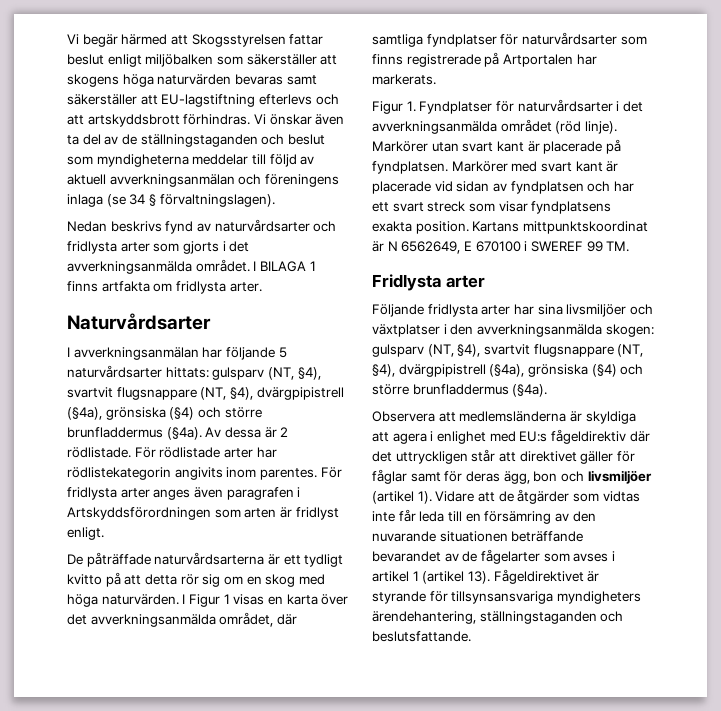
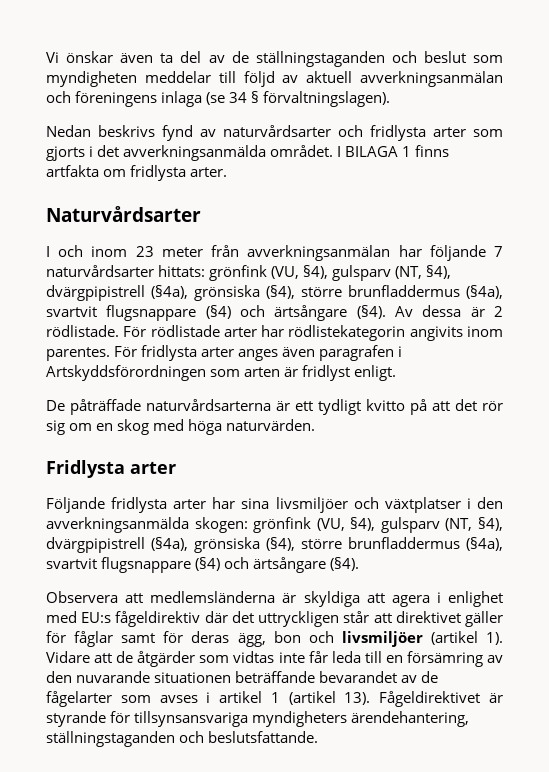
- Vi begär härmed att Skogsstyrelsen fattar beslut enligt miljöbalken som säkerställer att skogens höga naturvärden bevaras samt säkerställer att EU-lagstiftning efterlevs och att artskyddsbrott förhindras. Vi önskar även ta del av de ställningstaganden och beslut som myndigheterna meddelar till följd av aktuell avverkningsanmälan och föreningens inlaga (se 34 § förvaltningslagen).
+ Vi önskar även ta del av de ställningstaganden och beslut som myndigheten meddelar till följd av aktuell avverkningsanmälan och föreningens inlaga (se 34 § förvaltningslagen).
- I avverkningsanmälan har följande 5 naturvårdsarter hittats: gulsparv (NT, §4), svartvit flugsnappare (NT, §4), dvärgpipistrell (§4a), grönsiska (§4) och större brunfladdermus (§4a).
+ I och inom 23 meter från avverkningsanmälan har följande 7 naturvårdsarter hittats: grönfink (VU, §4), gulsparv (NT, §4), dvärgpipistrell (§4a), grönsiska (§4), större brunfladdermus (§4a), svartvit flugsnappare (§4) och ärtsångare (§4).
- De påträffade naturvårdsarterna är ett tydligt kvitto på att detta rör sig om en skog med höga naturvärden. I Figur 1 visas en karta över det avverkningsanmälda området, där samtliga fyndplatser för naturvårdsarter som finns registrerade på Artportalen har markerats.
- Figur 1. Fyndplatser för naturvårdsarter i det avverkningsanmälda området (röd linje). Markörer utan svart kant är placerade på fyndplatsen. Markörer med svart kant är placerade vid sidan av fyndplatsen och har ett svart streck som visar fyndplatsens exakta position. Kartans mittpunktskoordinat är N 6562649, E 670100 i SWEREF 99 TM.
+ De påträffade naturvårdsarterna är ett tydligt kvitto på att det rör sig om en skog med höga naturvärden.
- Följande fridlysta arter har sina livsmiljöer och växtplatser i den avverkningsanmälda skogen: gulsparv (NT, §4), svartvit flugsnappare (NT, §4), dvärgpipistrell (§4a), grönsiska (§4) och större brunfladdermus (§4a).
+ Följande fridlysta arter har sina livsmiljöer och växtplatser i den avverkningsanmälda skogen: grönfink (VU, §4), gulsparv (NT, §4), dvärgpipistrell (§4a), grönsiska (§4), större brunfladdermus (§4a), svartvit flugsnappare (§4) och ärtsångare (§4).

